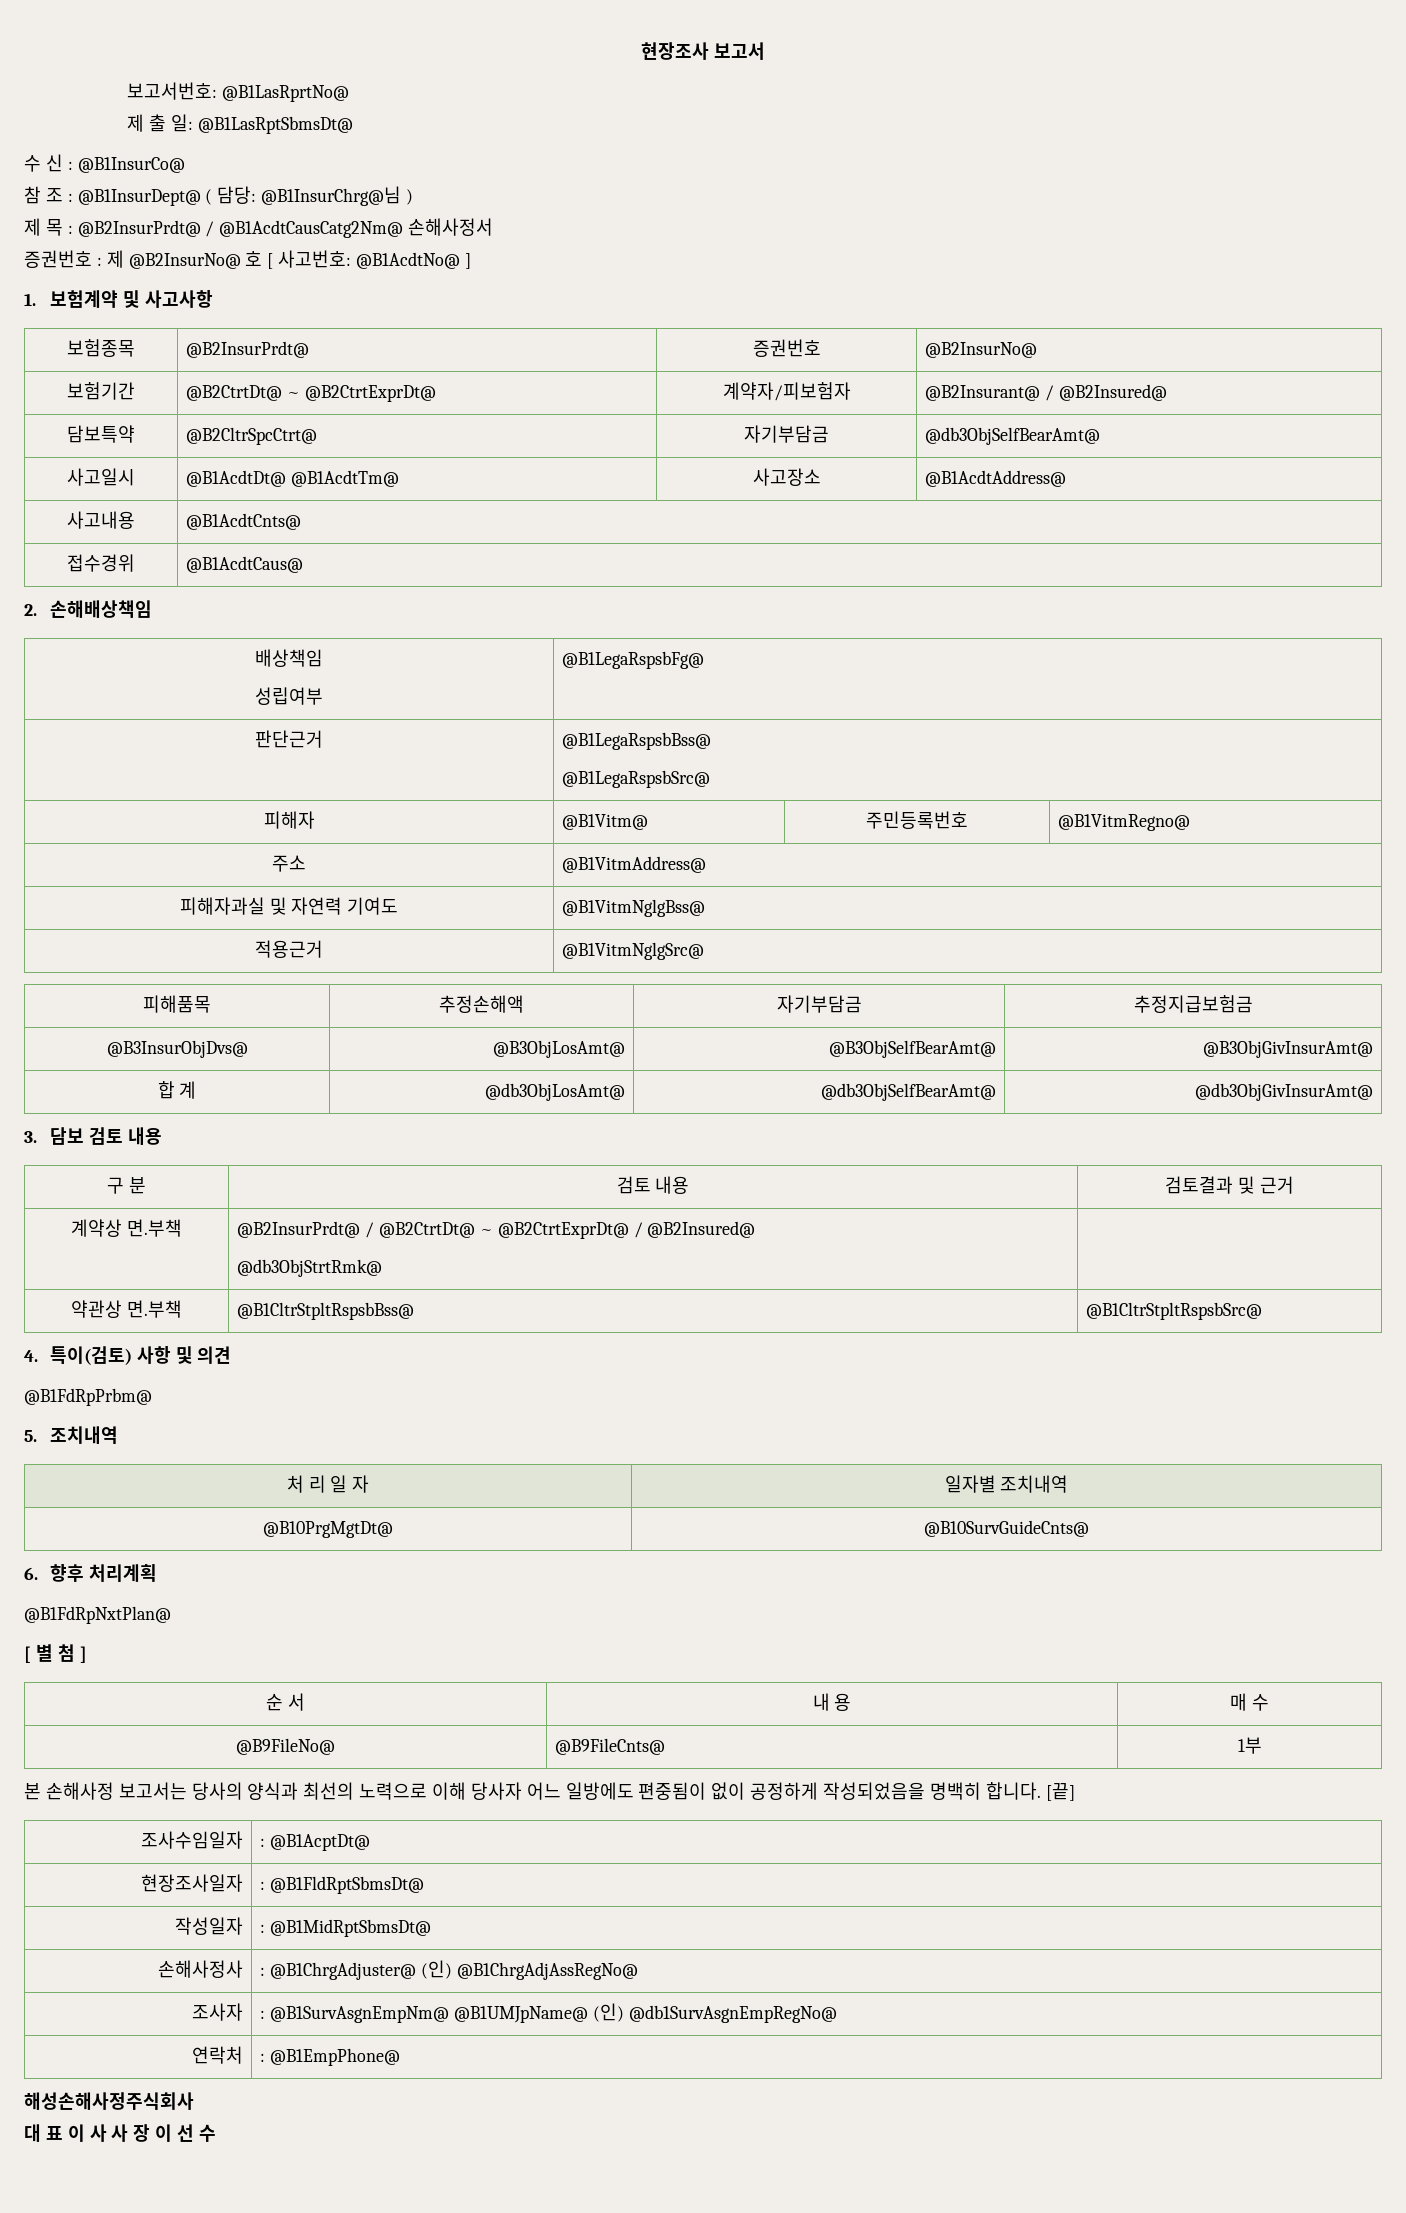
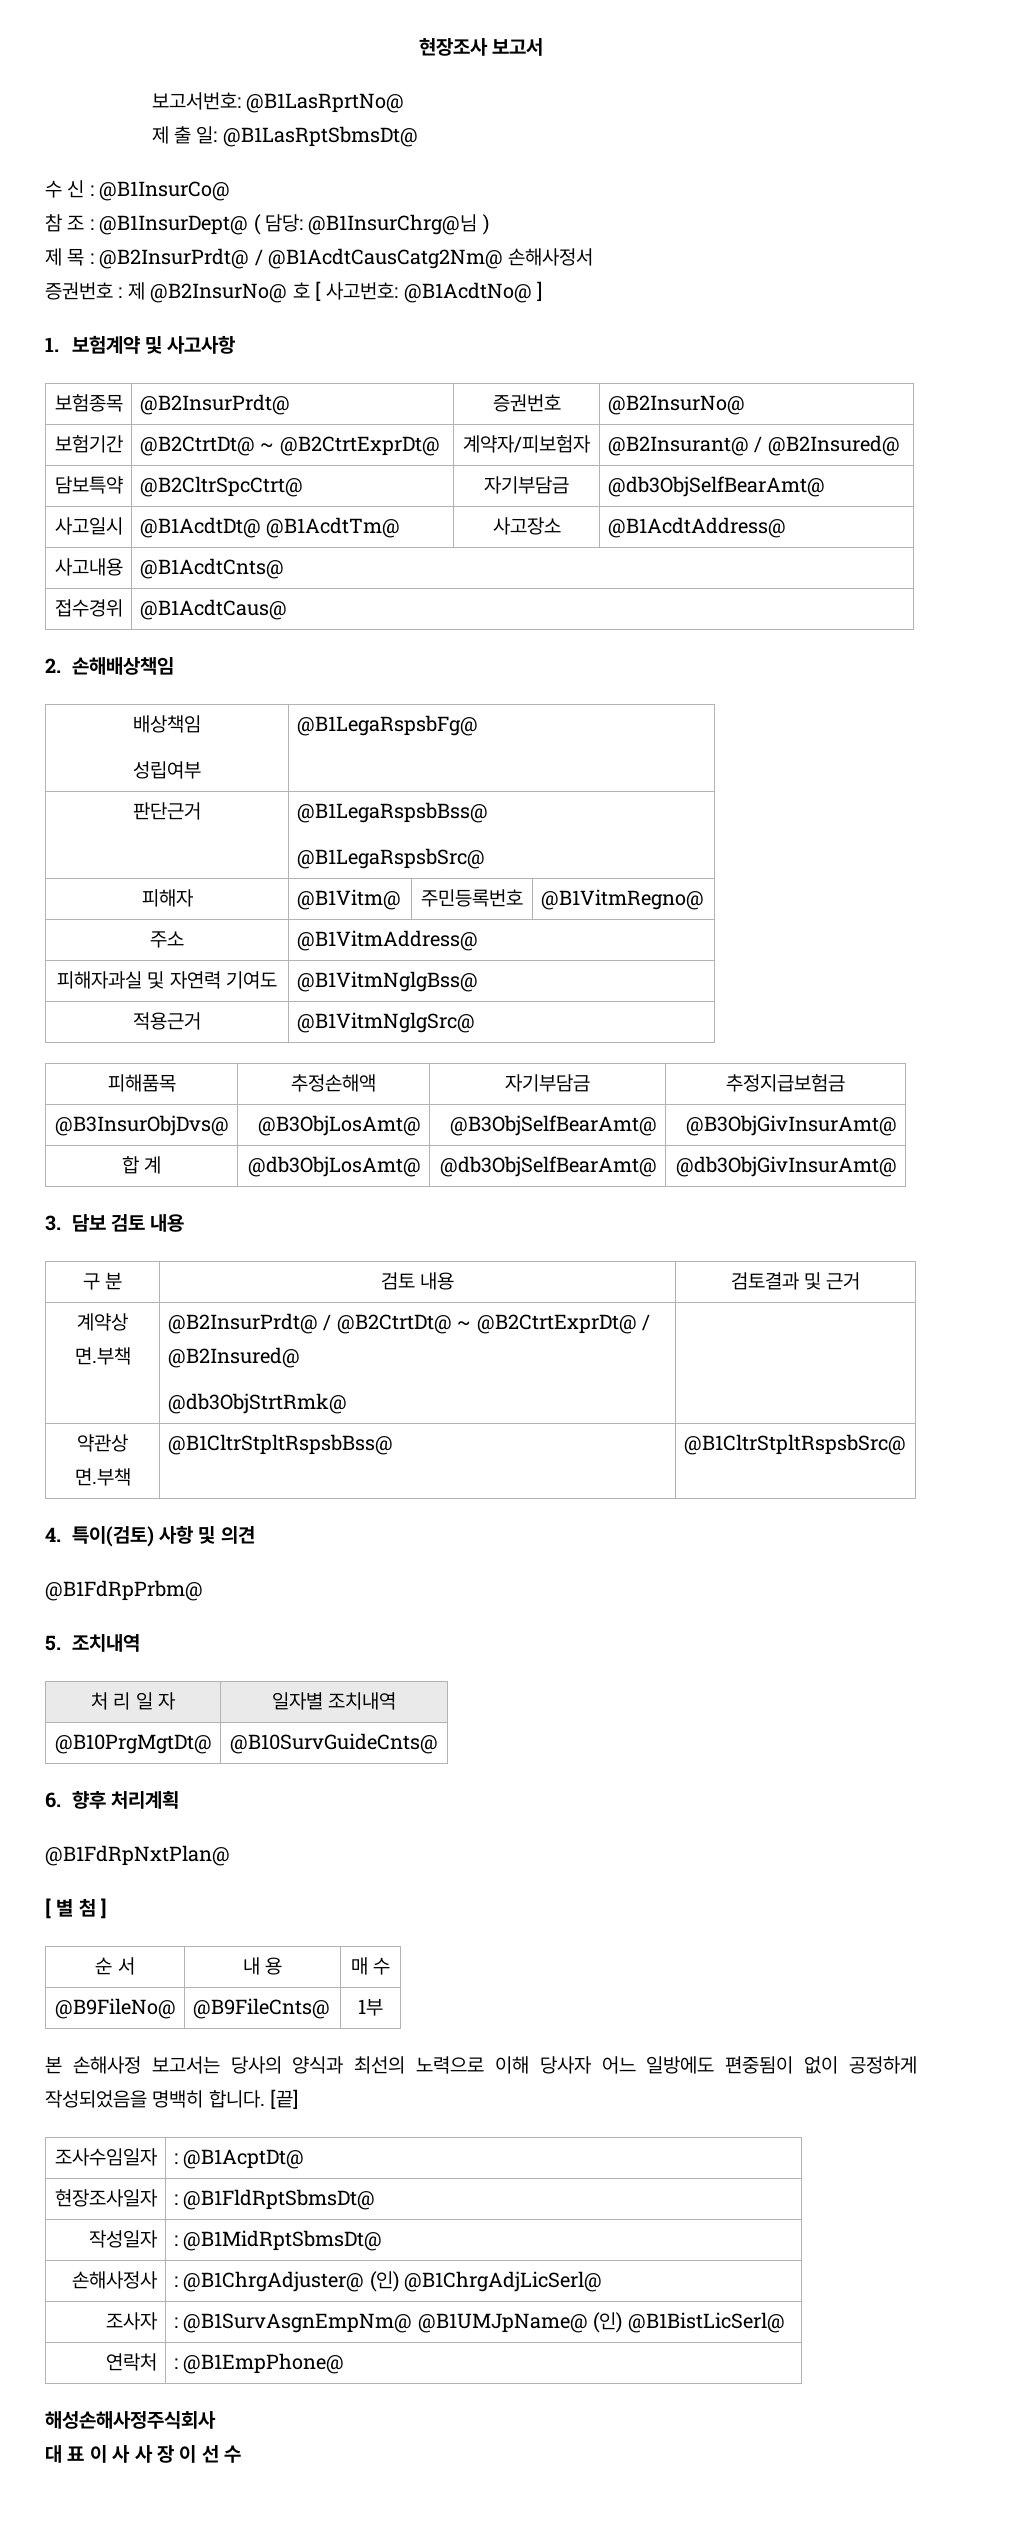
- 손해사정사 | : @B1ChrgAdjuster@ (인) @B1ChrgAdjAssRegNo@
+ 손해사정사 | : @B1ChrgAdjuster@ (인) @B1ChrgAdjLicSerl@
- 조사자 | : @B1SurvAsgnEmpNm@ @B1UMJpName@ (인) @db1SurvAsgnEmpRegNo@
+ 조사자 | : @B1SurvAsgnEmpNm@ @B1UMJpName@ (인) @B1BistLicSerl@

